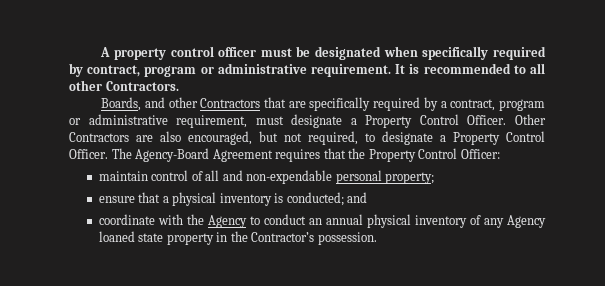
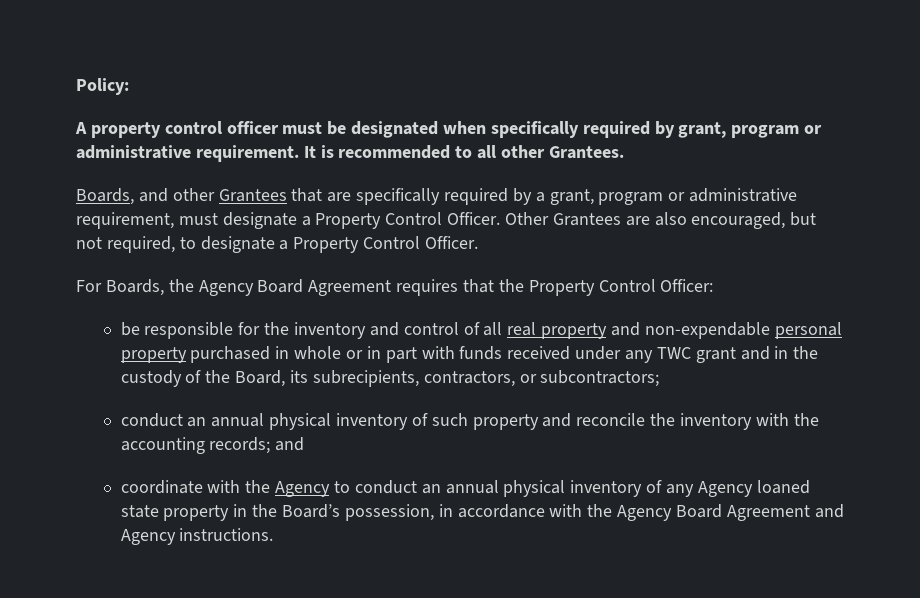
+ Policy:
- A property control officer must be designated when specifically required by contract, program or administrative requirement.
+ A property control officer must be designated when specifically required by grant, program or administrative requirement.
- It is recommended to all other Contractors.
+ It is recommended to all other Grantees.
- Boards, and other Contractors that are specifically required by a contract, program or administrative requirement, must designate a Property Control Officer.
+ Boards, and other Grantees that are specifically required by a grant, program or administrative requirement, must designate a Property Control Officer.
- Other Contractors are also encouraged, but not required, to designate a Property Control Officer. The Agency-Board Agreement requires that the Property Control Officer:
+ Other Grantees are also encouraged, but not required, to designate a Property Control Officer.
+ For Boards, the Agency Board Agreement requires that the Property Control Officer:
- maintain control of all and non-expendable personal property;
- ensure that a physical inventory is conducted; and
+ be responsible for the inventory and control of all real property and non-expendable personal property purchased in whole or in part with funds received under any TWC grant and in the custody of the Board, its subrecipients, contractors, or subcontractors;
+ conduct an annual physical inventory of such property and reconcile the inventory with the accounting records; and
- coordinate with the Agency to conduct an annual physical inventory of any Agency loaned state property in the Contractor’s possession.
+ coordinate with the Agency to conduct an annual physical inventory of any Agency loaned state property in the Board’s possession, in accordance with the Agency Board Agreement and Agency instructions.

